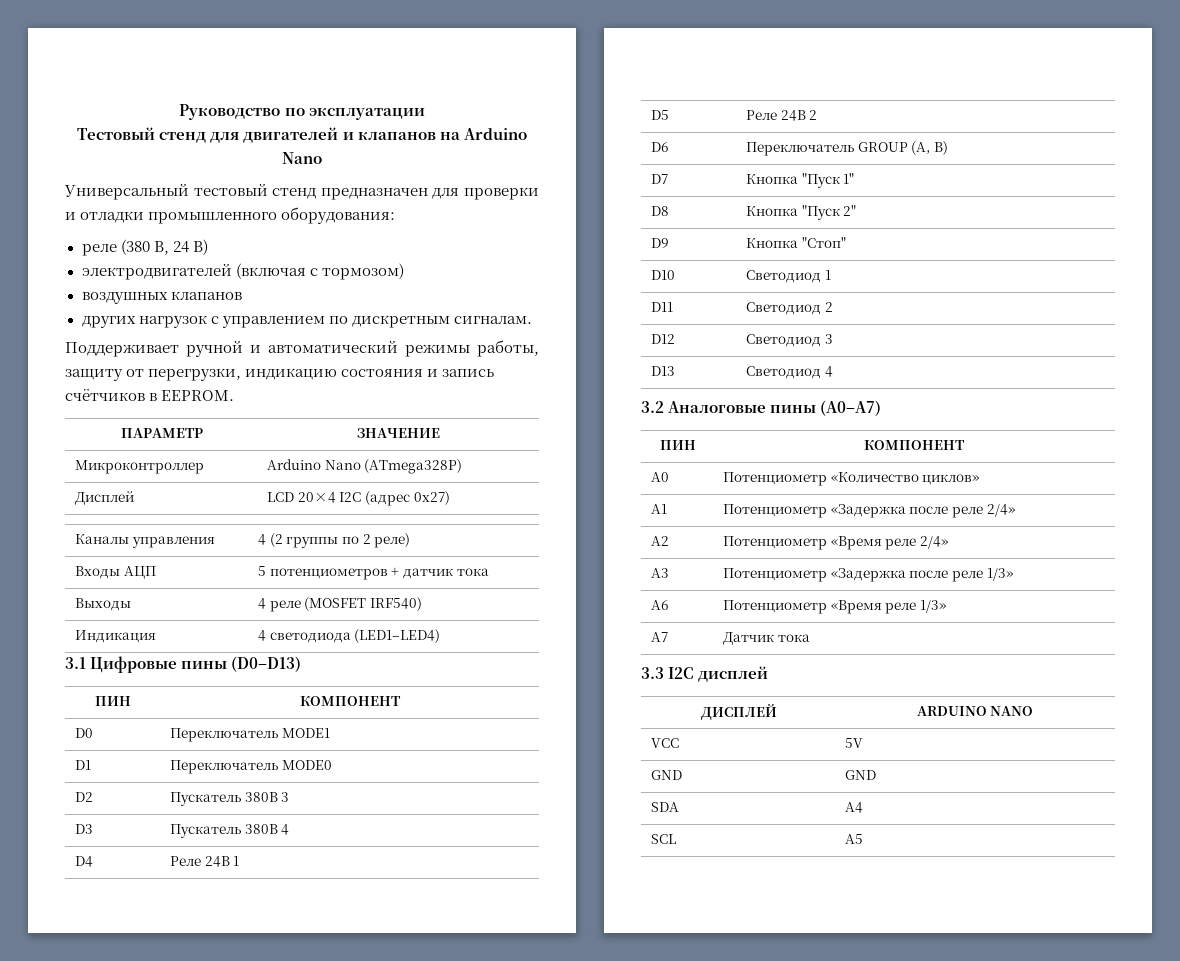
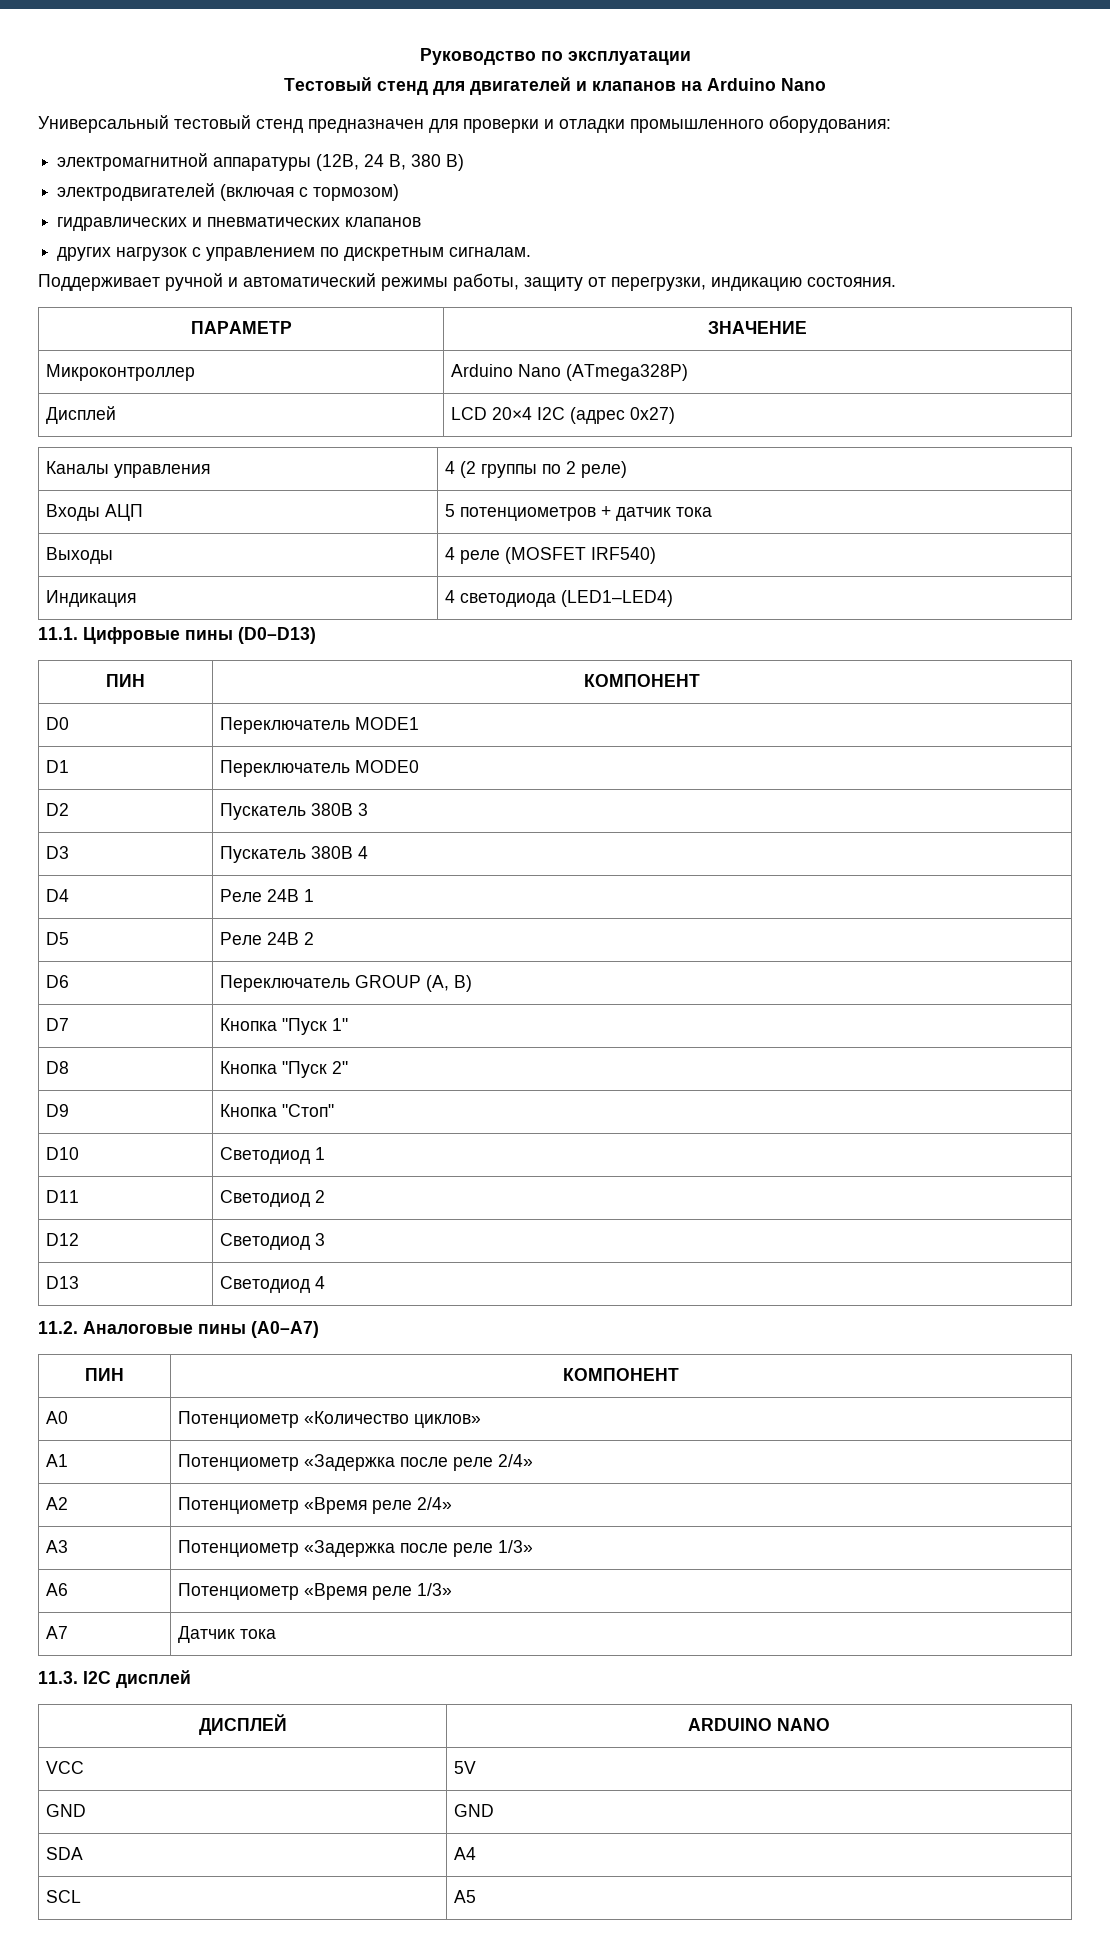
- реле (380 В, 24 В)
+ электромагнитной аппаратуры (12В, 24 В, 380 В)
- воздушных клапанов
+ гидравлических и пневматических клапанов
- Поддерживает ручной и автоматический режимы работы, защиту от перегрузки, индикацию состояния и запись счётчиков в EEPROM.
+ Поддерживает ручной и автоматический режимы работы, защиту от перегрузки, индикацию состояния.
- 3.1 Цифровые пины (D0–D13)
+ 11.1. Цифровые пины (D0–D13)
- 3.2 Аналоговые пины (A0–A7)
+ 11.2. Аналоговые пины (A0–A7)
- 3.3 I2C дисплей
+ 11.3. I2C дисплей

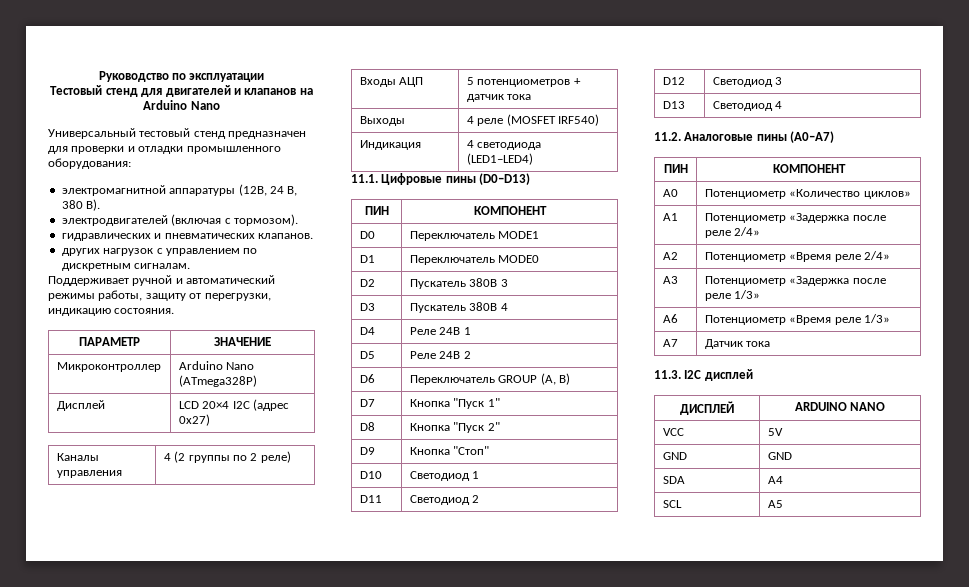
- электромагнитной аппаратуры (12В, 24 В, 380 В)
+ электромагнитной аппаратуры (12В, 24 В, 380 В).
- электродвигателей (включая с тормозом)
+ электродвигателей (включая с тормозом).
- гидравлических и пневматических клапанов
+ гидравлических и пневматических клапанов.

